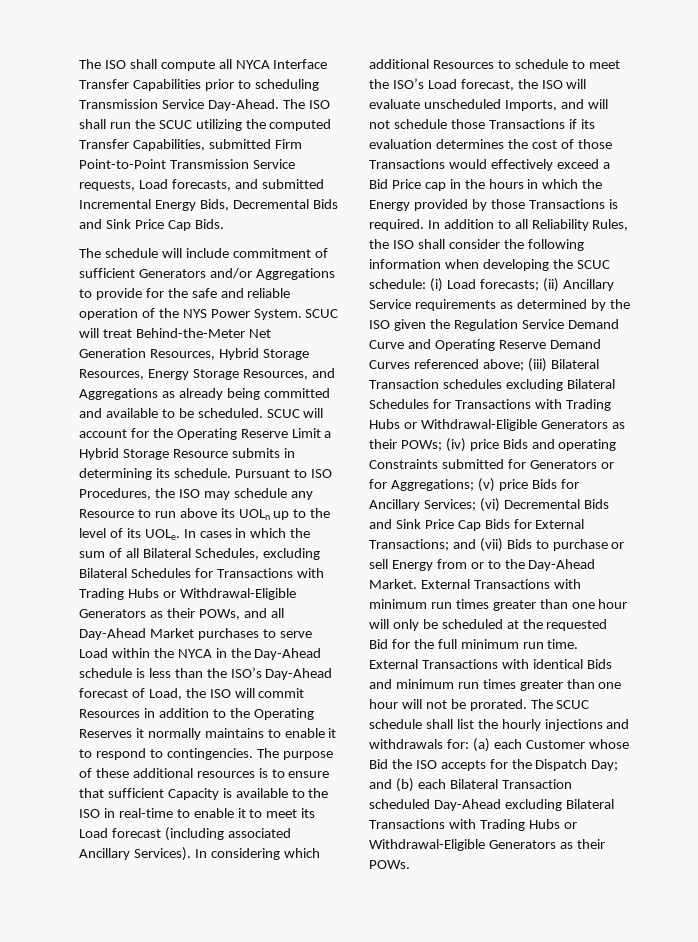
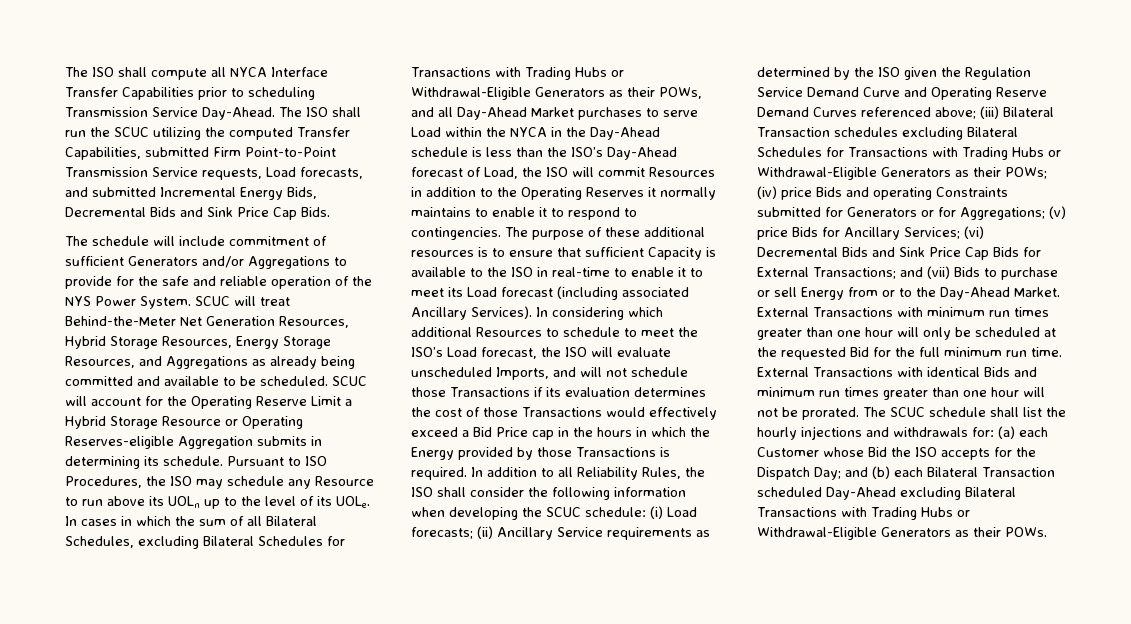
- SCUC will account for the Operating Reserve Limit a Hybrid Storage Resource submits in determining its schedule.
+ SCUC will account for the Operating Reserve Limit a Hybrid Storage Resource or Operating Reserves-eligible Aggregation submits in determining its schedule.

